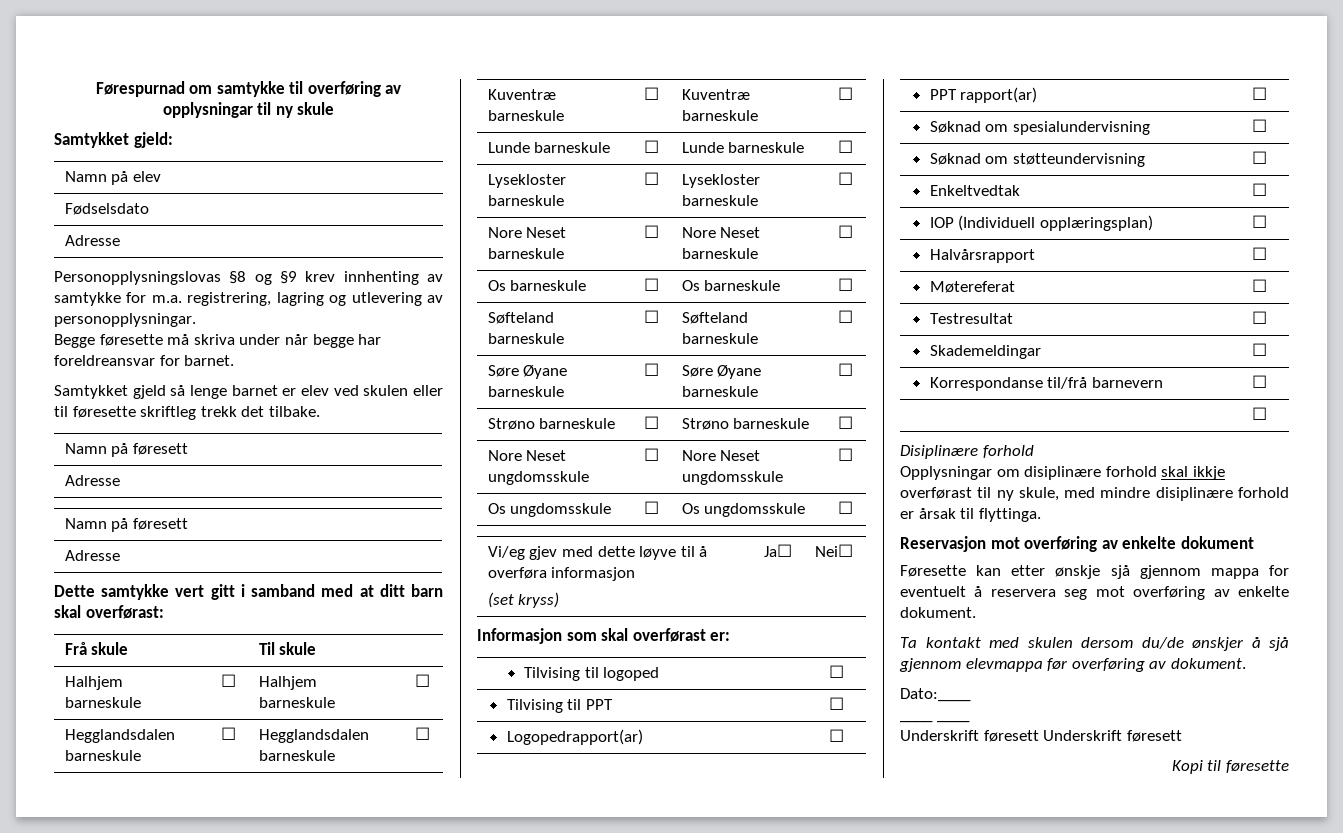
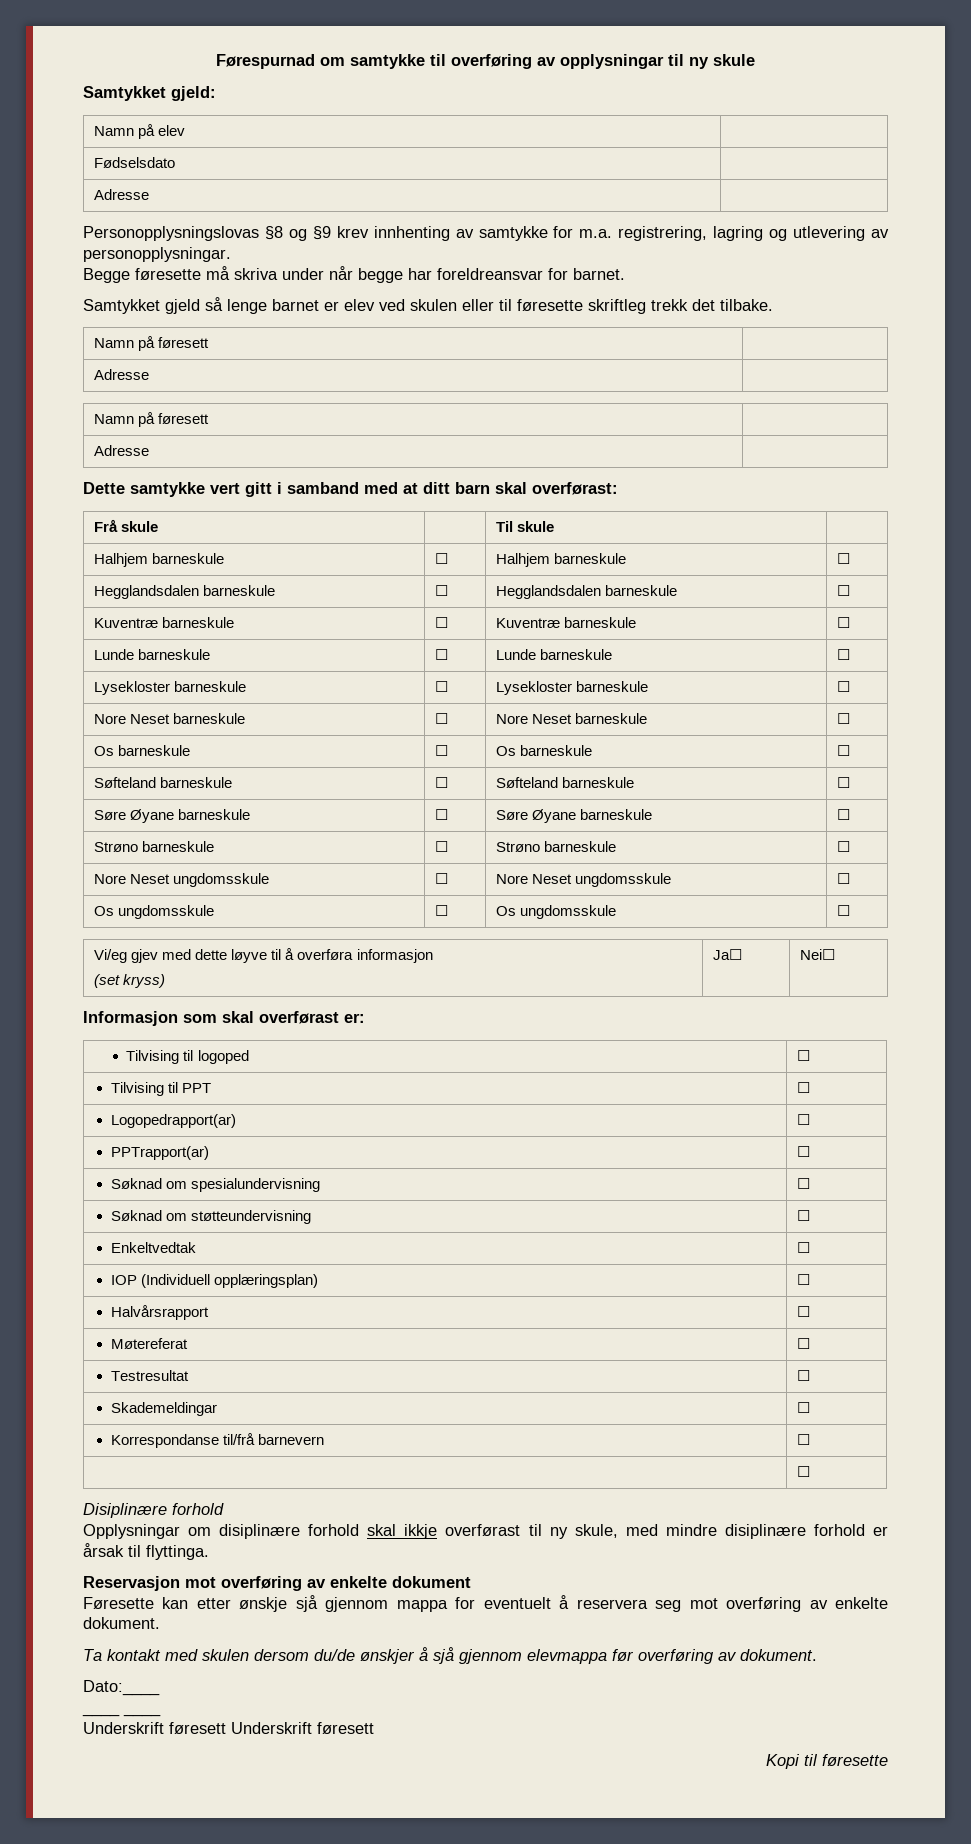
- PPT rapport(ar) | ☐
+ PPTrapport(ar) | ☐

